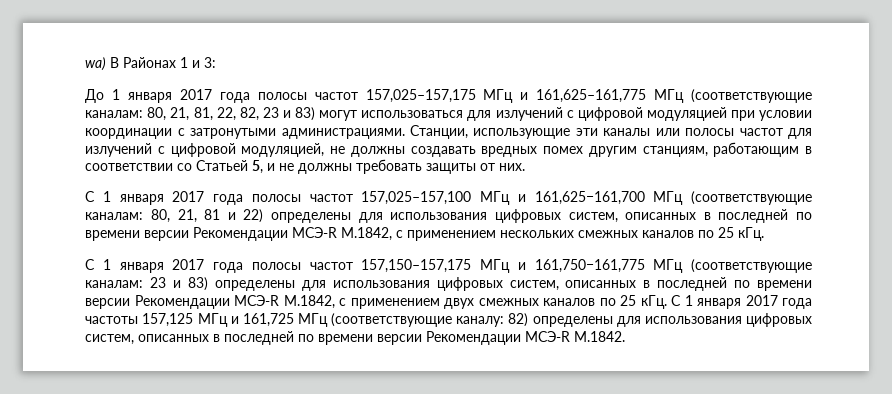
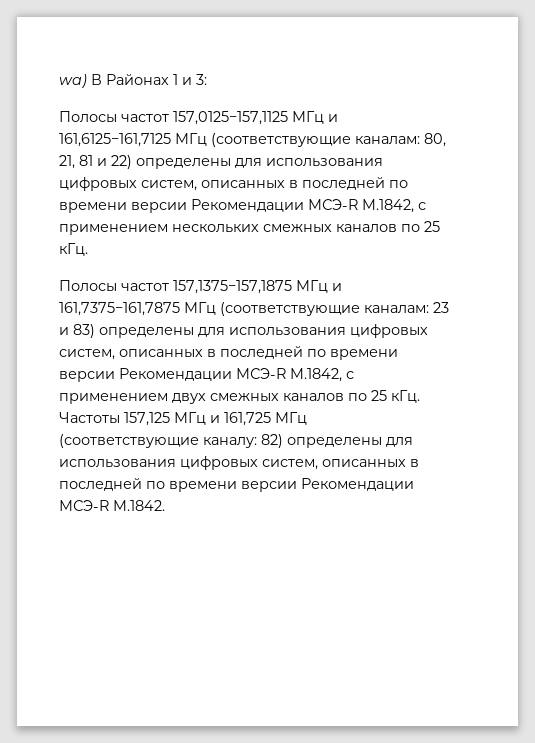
- До 1 января 2017 года полосы частот 157,025–157,175 МГц и 161,625–161,775 МГц (соответствующие каналам: 80, 21, 81, 22, 82, 23 и 83) могут использоваться для излучений с цифровой модуляцией при условии координации с затронутыми администрациями. Станции, использующие эти каналы или полосы частот для излучений с цифровой модуляцией, не должны создавать вредных помех другим станциям, работающим в соответствии со Статьей 5, и не должны требовать защиты от них.
- С 1 января 2017 года полосы частот 157,025–157,100 МГц и 161,625−161,700 МГц (соответствующие каналам: 80, 21, 81 и 22) определены для использования цифровых систем, описанных в последней по времени версии Рекомендации МСЭ-R M.1842, с применением нескольких смежных каналов по 25 кГц.
+ Полосы частот 157,0125−157,1125 МГц и 161,6125−161,7125 МГц (соответствующие каналам: 80, 21, 81 и 22) определены для использования цифровых систем, описанных в последней по времени версии Рекомендации МСЭ-R M.1842, с применением нескольких смежных каналов по 25 кГц.
- С 1 января 2017 года полосы частот 157,150–157,175 МГц и 161,750−161,775 МГц (соответствующие каналам: 23 и 83) определены для использования цифровых систем, описанных в последней по времени версии Рекомендации МСЭ-R M.1842, с применением двух смежных каналов по 25 кГц.
+ Полосы частот 157,1375−157,1875 МГц и 161,7375−161,7875 МГц (соответствующие каналам: 23 и 83) определены для использования цифровых систем, описанных в последней по времени версии Рекомендации МСЭ-R M.1842, с применением двух смежных каналов по 25 кГц.
- С 1 января 2017 года частоты 157,125 МГц и 161,725 МГц (соответствующие каналу: 82) определены для использования цифровых систем, описанных в последней по времени версии Рекомендации МСЭ-R M.1842.
+ Частоты 157,125 МГц и 161,725 МГц (соответствующие каналу: 82) определены для использования цифровых систем, описанных в последней по времени версии Рекомендации МСЭ-R M.1842.

